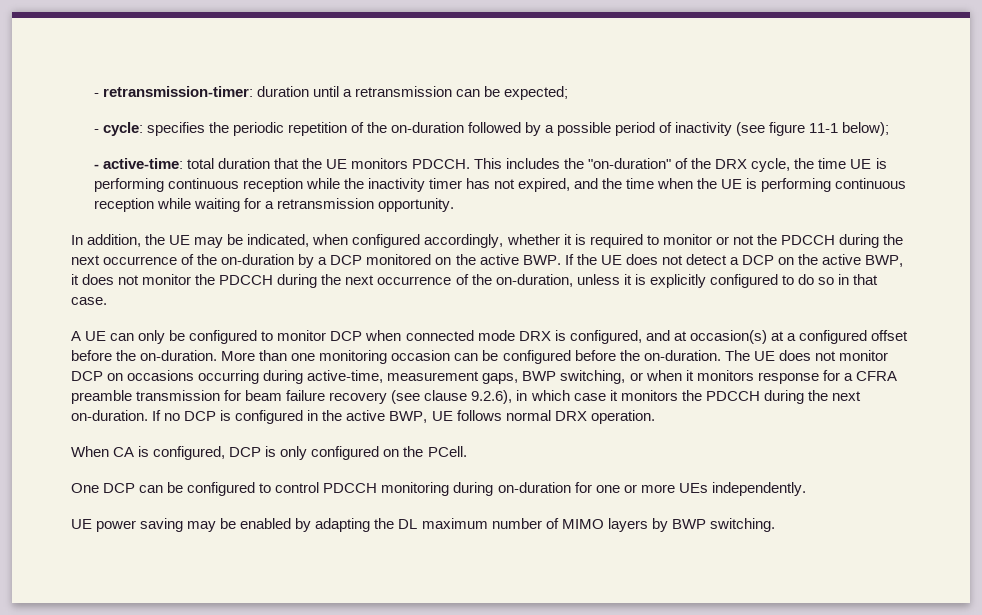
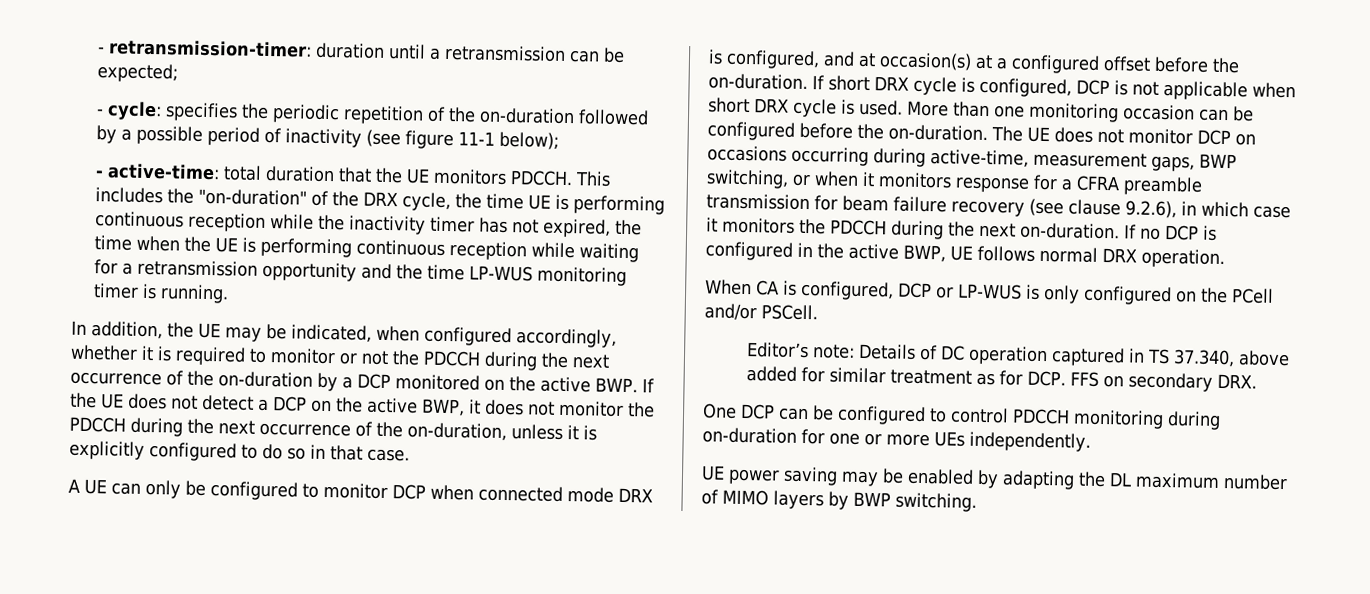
- This includes the "on-duration" of the DRX cycle, the time UE is performing continuous reception while the inactivity timer has not expired, and the time when the UE is performing continuous reception while waiting for a retransmission opportunity.
+ This includes the "on-duration" of the DRX cycle, the time UE is performing continuous reception while the inactivity timer has not expired, the time when the UE is performing continuous reception while waiting for a retransmission opportunity and the time LP-WUS monitoring timer is running.
+ If short DRX cycle is configured, DCP is not applicable when short DRX cycle is used.
- When CA is configured, DCP is only configured on the PCell.
+ When CA is configured, DCP or LP-WUS is only configured on the PCell and/or PSCell.
+ Editor’s note: Details of DC operation captured in TS 37.340, above added for similar treatment as for DCP. FFS on secondary DRX.

